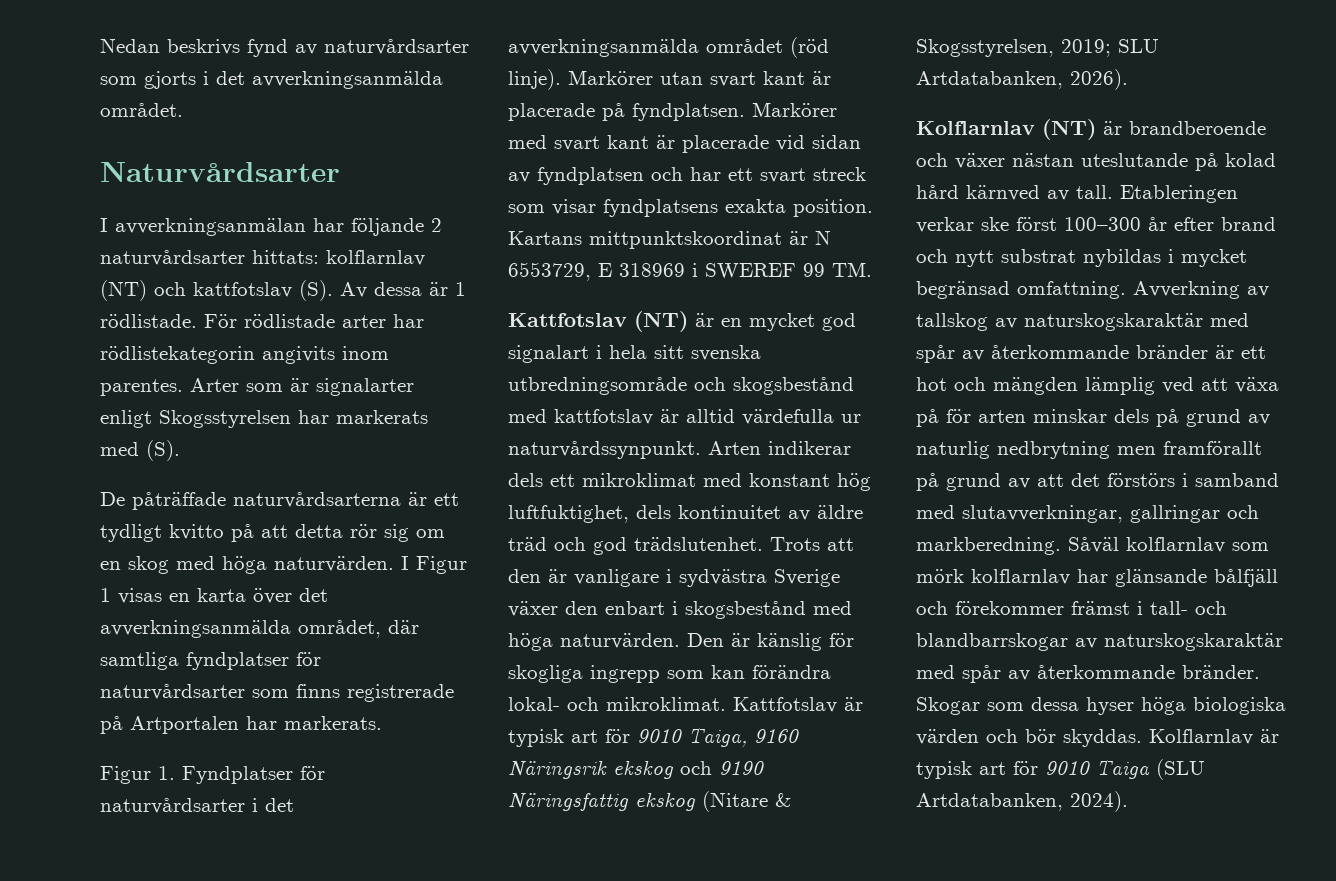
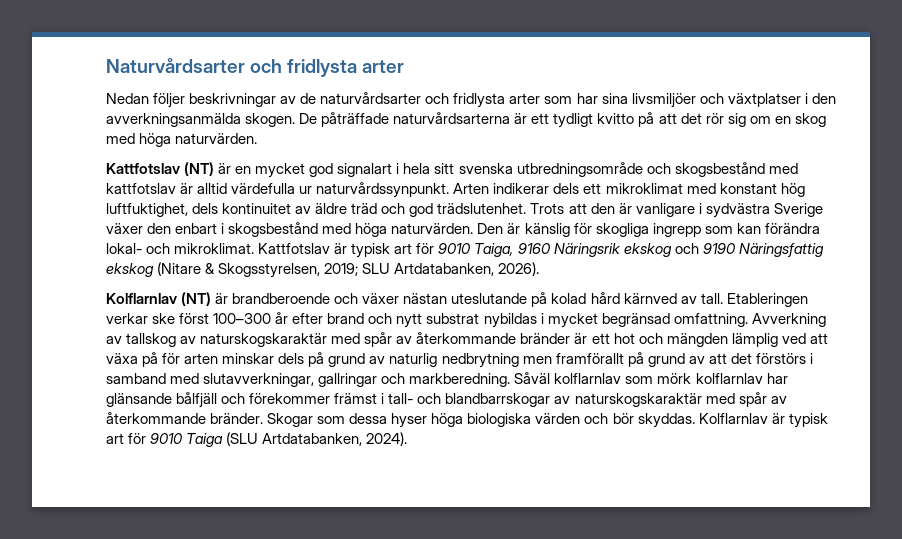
- Nedan beskrivs fynd av naturvårdsarter som gjorts i det avverkningsanmälda området.
- Naturvårdsarter
- I avverkningsanmälan har följande 2 naturvårdsarter hittats: kolflarnlav (NT) och kattfotslav (S). Av dessa är 1 rödlistade. För rödlistade arter har rödlistekategorin angivits inom parentes. Arter som är signalarter enligt Skogsstyrelsen har markerats med (S).
- De påträffade naturvårdsarterna är ett tydligt kvitto på att detta rör sig om en skog med höga naturvärden. I Figur 1 visas en karta över det avverkningsanmälda området, där samtliga fyndplatser för naturvårdsarter som finns registrerade på Artportalen har markerats.
- Figur 1. Fyndplatser för naturvårdsarter i det avverkningsanmälda området (röd linje). Markörer utan svart kant är placerade på fyndplatsen. Markörer med svart kant är placerade vid sidan av fyndplatsen och har ett svart streck som visar fyndplatsens exakta position. Kartans mittpunktskoordinat är N 6553729, E 318969 i SWEREF 99 TM.
+ Naturvårdsarter och fridlysta arter
+ Nedan följer beskrivningar av de naturvårdsarter och fridlysta arter som har sina livsmiljöer och växtplatser i den avverkningsanmälda skogen. De påträffade naturvårdsarterna är ett tydligt kvitto på att det rör sig om en skog med höga naturvärden.

